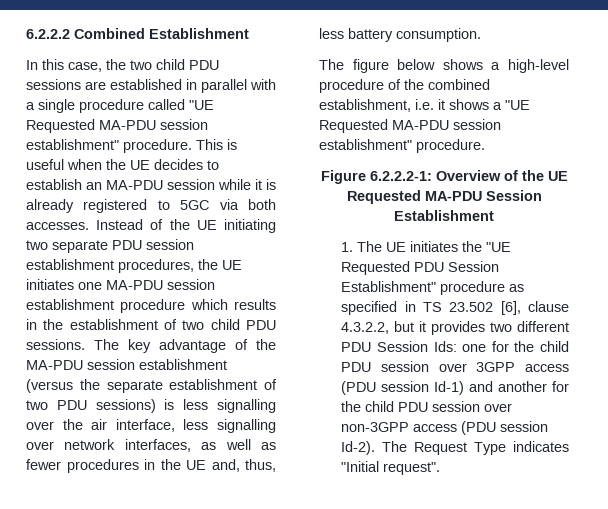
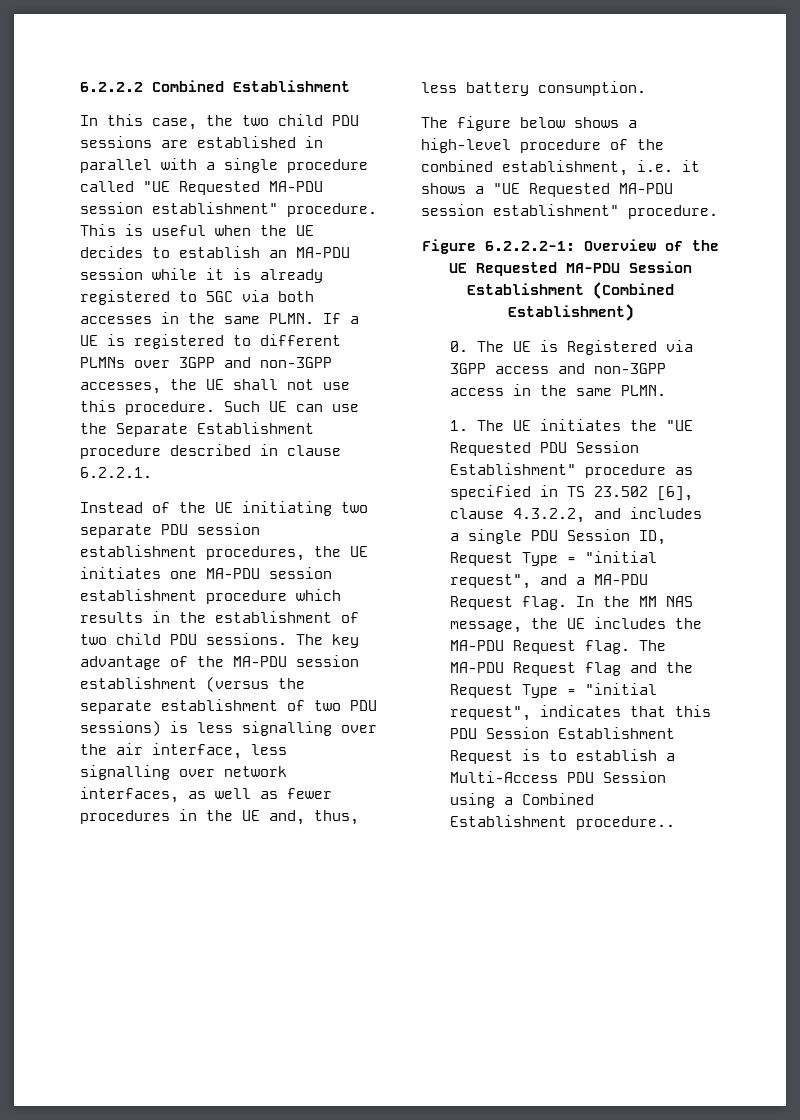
- This is useful when the UE decides to establish an MA-PDU session while it is already registered to 5GC via both accesses. Instead of the UE initiating two separate PDU session establishment procedures, the UE initiates one MA-PDU session establishment procedure which results in the establishment of two child PDU sessions.
+ This is useful when the UE decides to establish an MA-PDU session while it is already registered to 5GC via both accesses in the same PLMN. If a UE is registered to different PLMNs over 3GPP and non-3GPP accesses, the UE shall not use this procedure. Such UE can use the Separate Establishment procedure described in clause 6.2.2.1.
+ Instead of the UE initiating two separate PDU session establishment procedures, the UE initiates one MA-PDU session establishment procedure which results in the establishment of two child PDU sessions.
- Figure 6.2.2.2-1: Overview of the UE Requested MA-PDU Session Establishment
+ Figure 6.2.2.2-1: Overview of the UE Requested MA-PDU Session Establishment (Combined Establishment)
+ 0. The UE is Registered via 3GPP access and non-3GPP access in the same PLMN.
- 1. The UE initiates the "UE Requested PDU Session Establishment" procedure as specified in TS 23.502 [6], clause 4.3.2.2, but it provides two different PDU Session Ids: one for the child PDU session over 3GPP access (PDU session Id-1) and another for the child PDU session over non-3GPP access (PDU session Id-2). The Request Type indicates "Initial request".
+ 1. The UE initiates the "UE Requested PDU Session Establishment" procedure as specified in TS 23.502 [6], clause 4.3.2.2, and includes a single PDU Session ID, Request Type = "initial request", and a MA-PDU Request flag. In the MM NAS message, the UE includes the MA-PDU Request flag. The MA-PDU Request flag and the Request Type = "initial request", indicates that this PDU Session Establishment Request is to establish a Multi-Access PDU Session using a Combined Establishment procedure..

